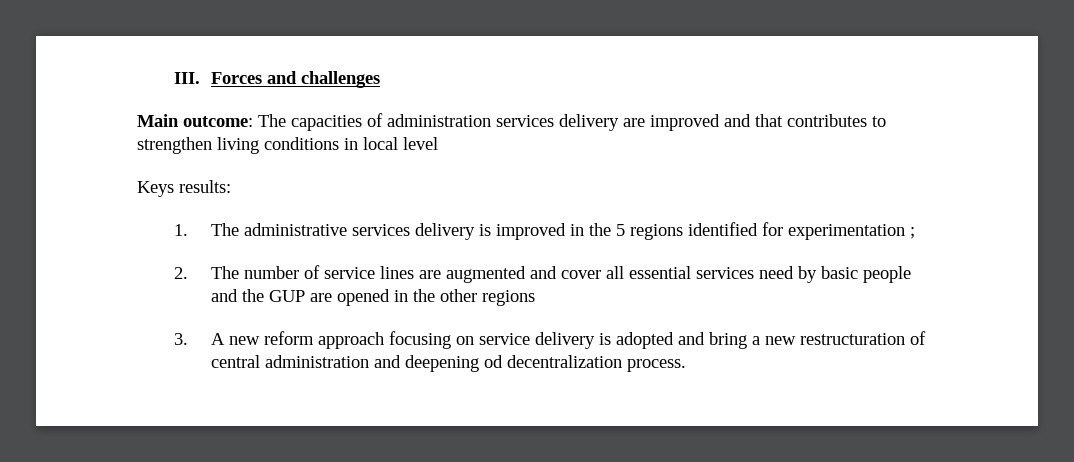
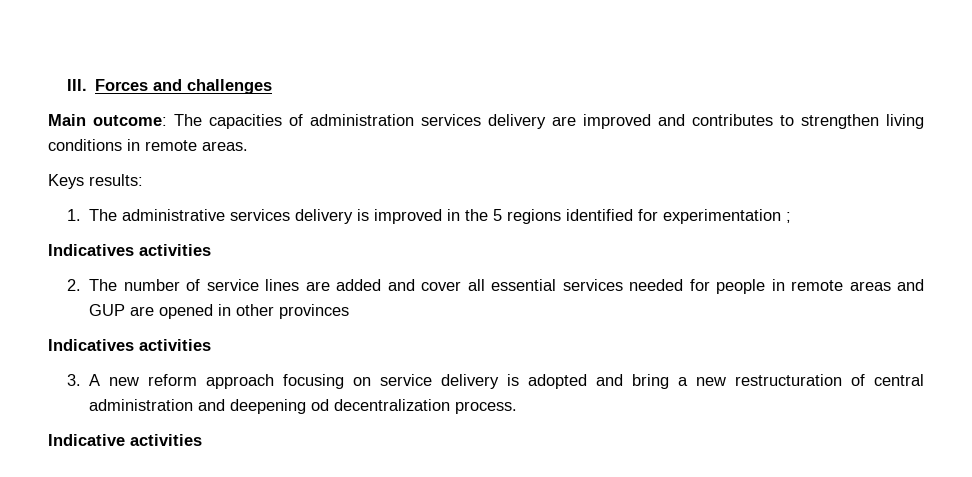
- Main outcome: The capacities of administration services delivery are improved and that contributes to strengthen living conditions in local level
+ Main outcome: The capacities of administration services delivery are improved and contributes to strengthen living conditions in remote areas.
  1. The administrative services delivery is improved in the 5 regions identified for experimentation ;
+ Indicatives activities
- 2. The number of service lines are augmented and cover all essential services need by basic people and the GUP are opened in the other regions
+ 2. The number of service lines are added and cover all essential services needed for people in remote areas and GUP are opened in other provinces
+ Indicatives activities
+ Indicative activities

